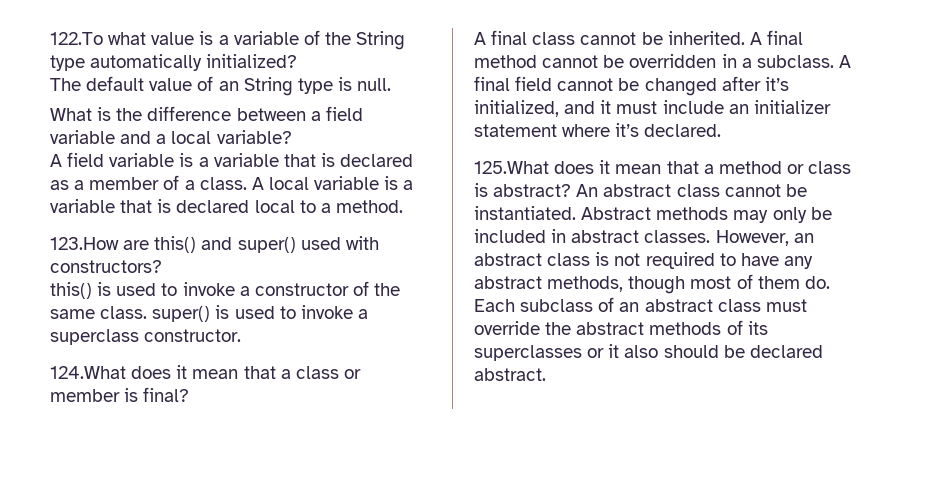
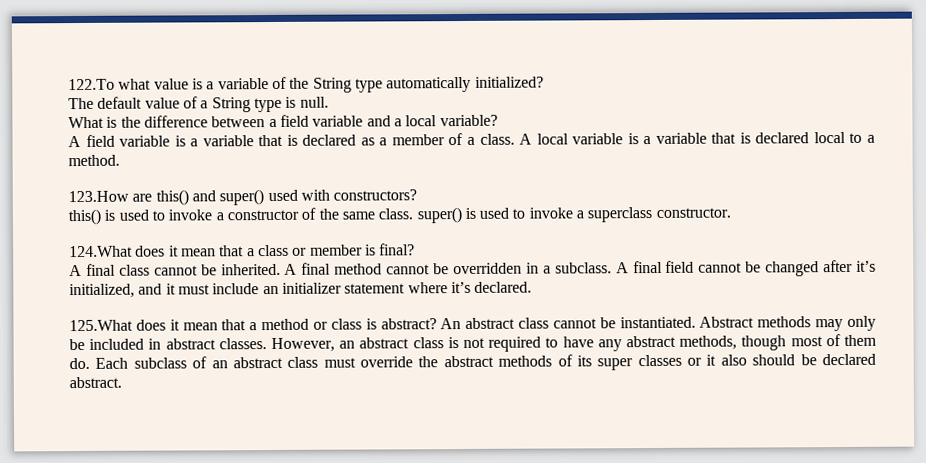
- The default value of an String type is null.
+ The default value of a String type is null.
- Each subclass of an abstract class must override the abstract methods of its superclasses or it also should be declared abstract.
+ Each subclass of an abstract class must override the abstract methods of its super classes or it also should be declared abstract.

